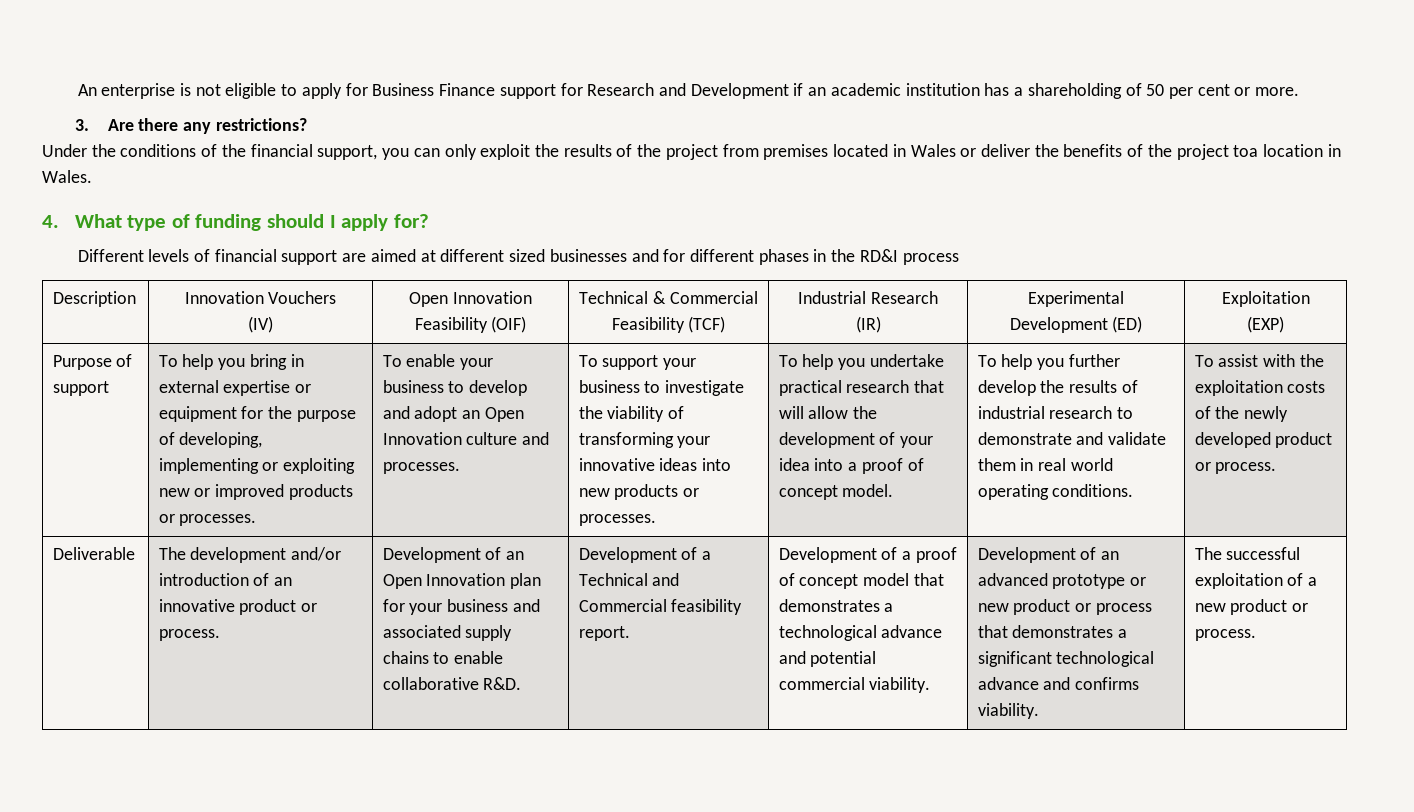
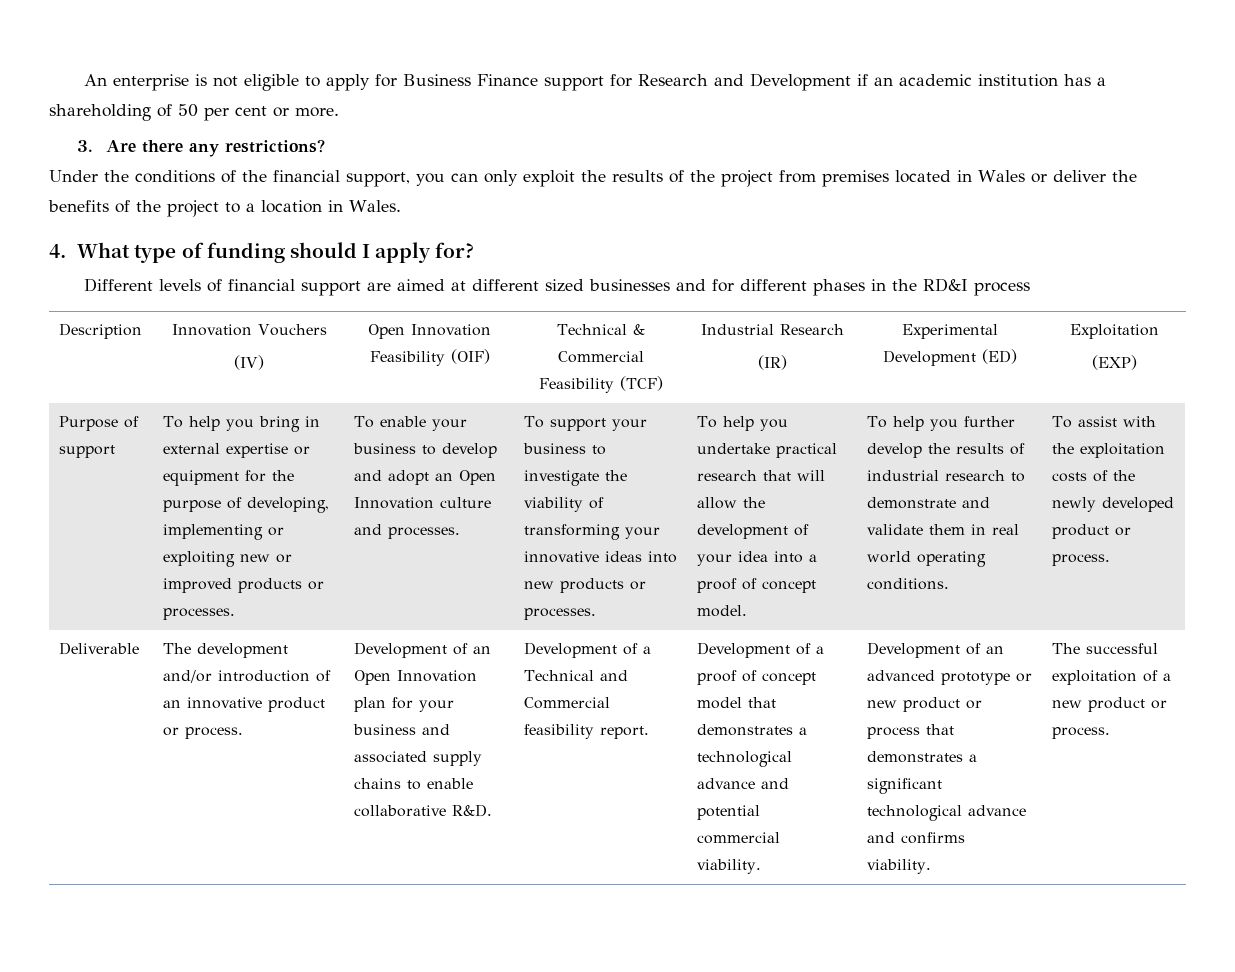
- Under the conditions of the financial support, you can only exploit the results of the project from premises located in Wales or deliver the benefits of the project toa location in Wales.
+ Under the conditions of the financial support, you can only exploit the results of the project from premises located in Wales or deliver the benefits of the project to a location in Wales.

